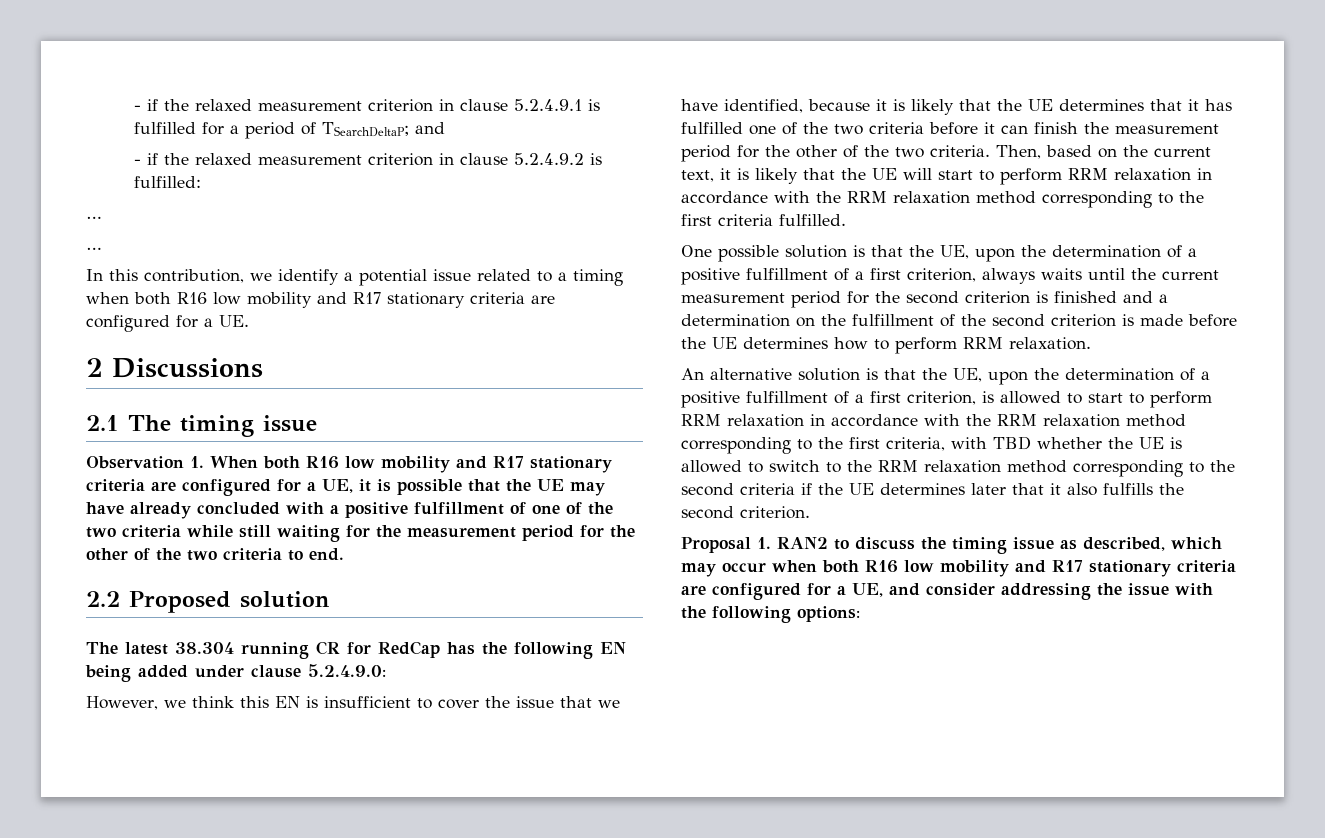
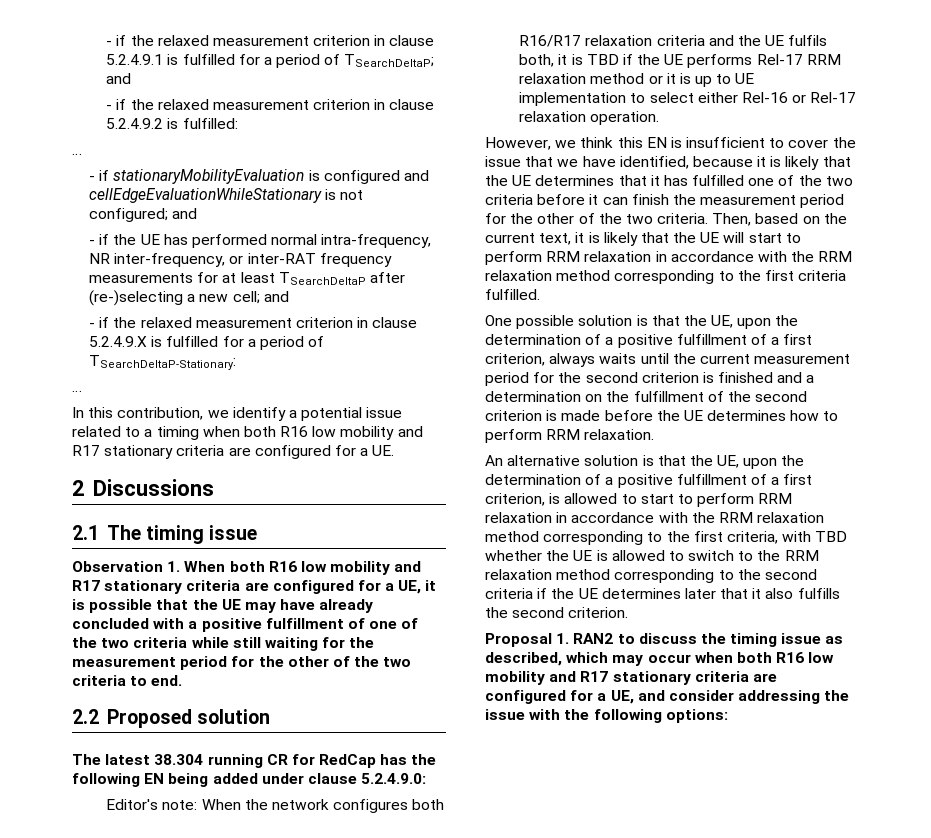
+ - if stationaryMobilityEvaluation is configured and cellEdgeEvaluationWhileStationary is not configured; and
+ - if the UE has performed normal intra-frequency, NR inter-frequency, or inter-RAT frequency measurements for at least TSearchDeltaP after (re-)selecting a new cell; and
+ - if the relaxed measurement criterion in clause 5.2.4.9.X is fulfilled for a period of TSearchDeltaP-Stationary:
+ Editor's note: When the network configures both R16/R17 relaxation criteria and the UE fulfils both, it is TBD if the UE performs Rel-17 RRM relaxation method or it is up to UE implementation to select either Rel-16 or Rel-17 relaxation operation.

